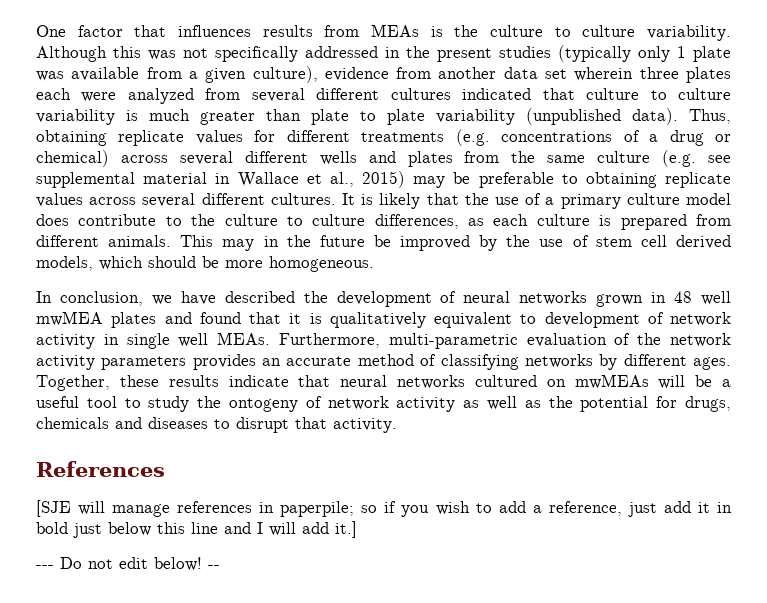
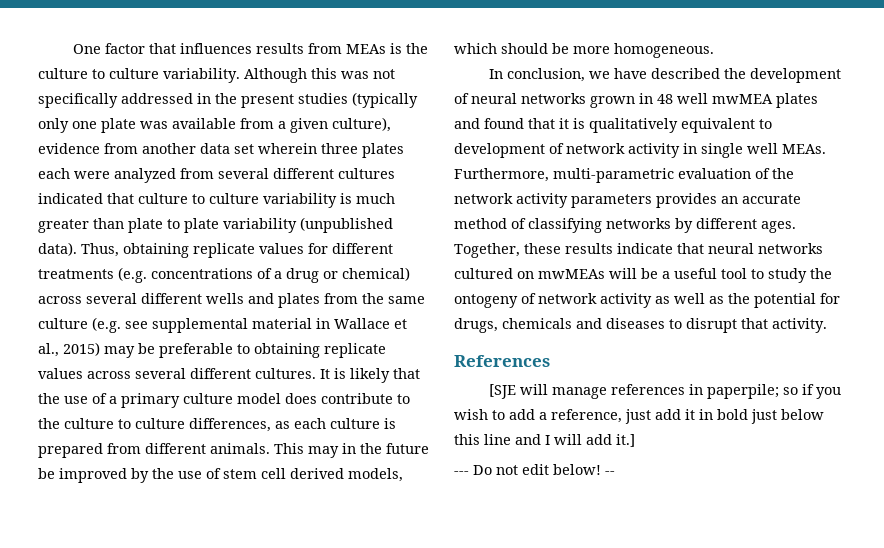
- Although this was not specifically addressed in the present studies (typically only 1 plate was available from a given culture), evidence from another data set wherein three plates each were analyzed from several different cultures indicated that culture to culture variability is much greater than plate to plate variability (unpublished data).
+ Although this was not specifically addressed in the present studies (typically only one plate was available from a given culture), evidence from another data set wherein three plates each were analyzed from several different cultures indicated that culture to culture variability is much greater than plate to plate variability (unpublished data).

